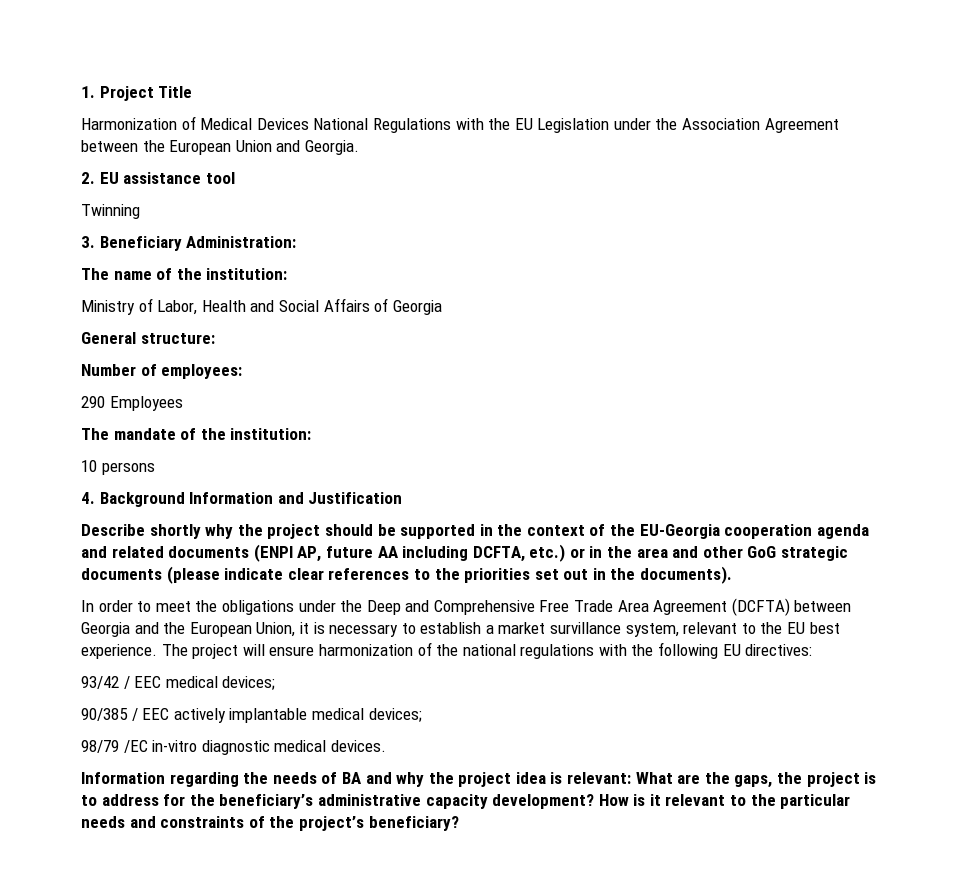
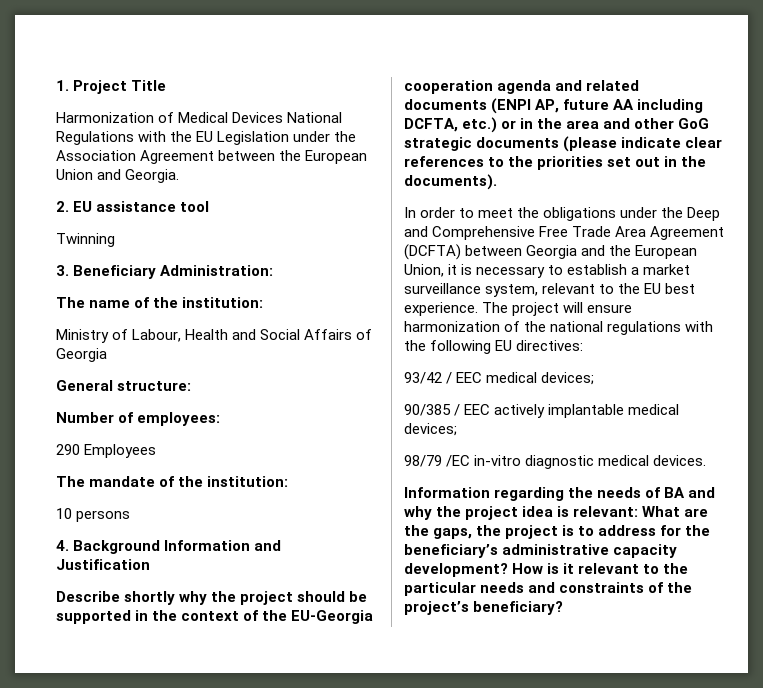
- Ministry of Labor, Health and Social Affairs of Georgia
+ Ministry of Labour, Health and Social Affairs of Georgia
- In order to meet the obligations under the Deep and Comprehensive Free Trade Area Agreement (DCFTA) between Georgia and the European Union, it is necessary to establish a market survillance system, relevant to the EU best experience.
+ In order to meet the obligations under the Deep and Comprehensive Free Trade Area Agreement (DCFTA) between Georgia and the European Union, it is necessary to establish a market surveillance system, relevant to the EU best experience.

